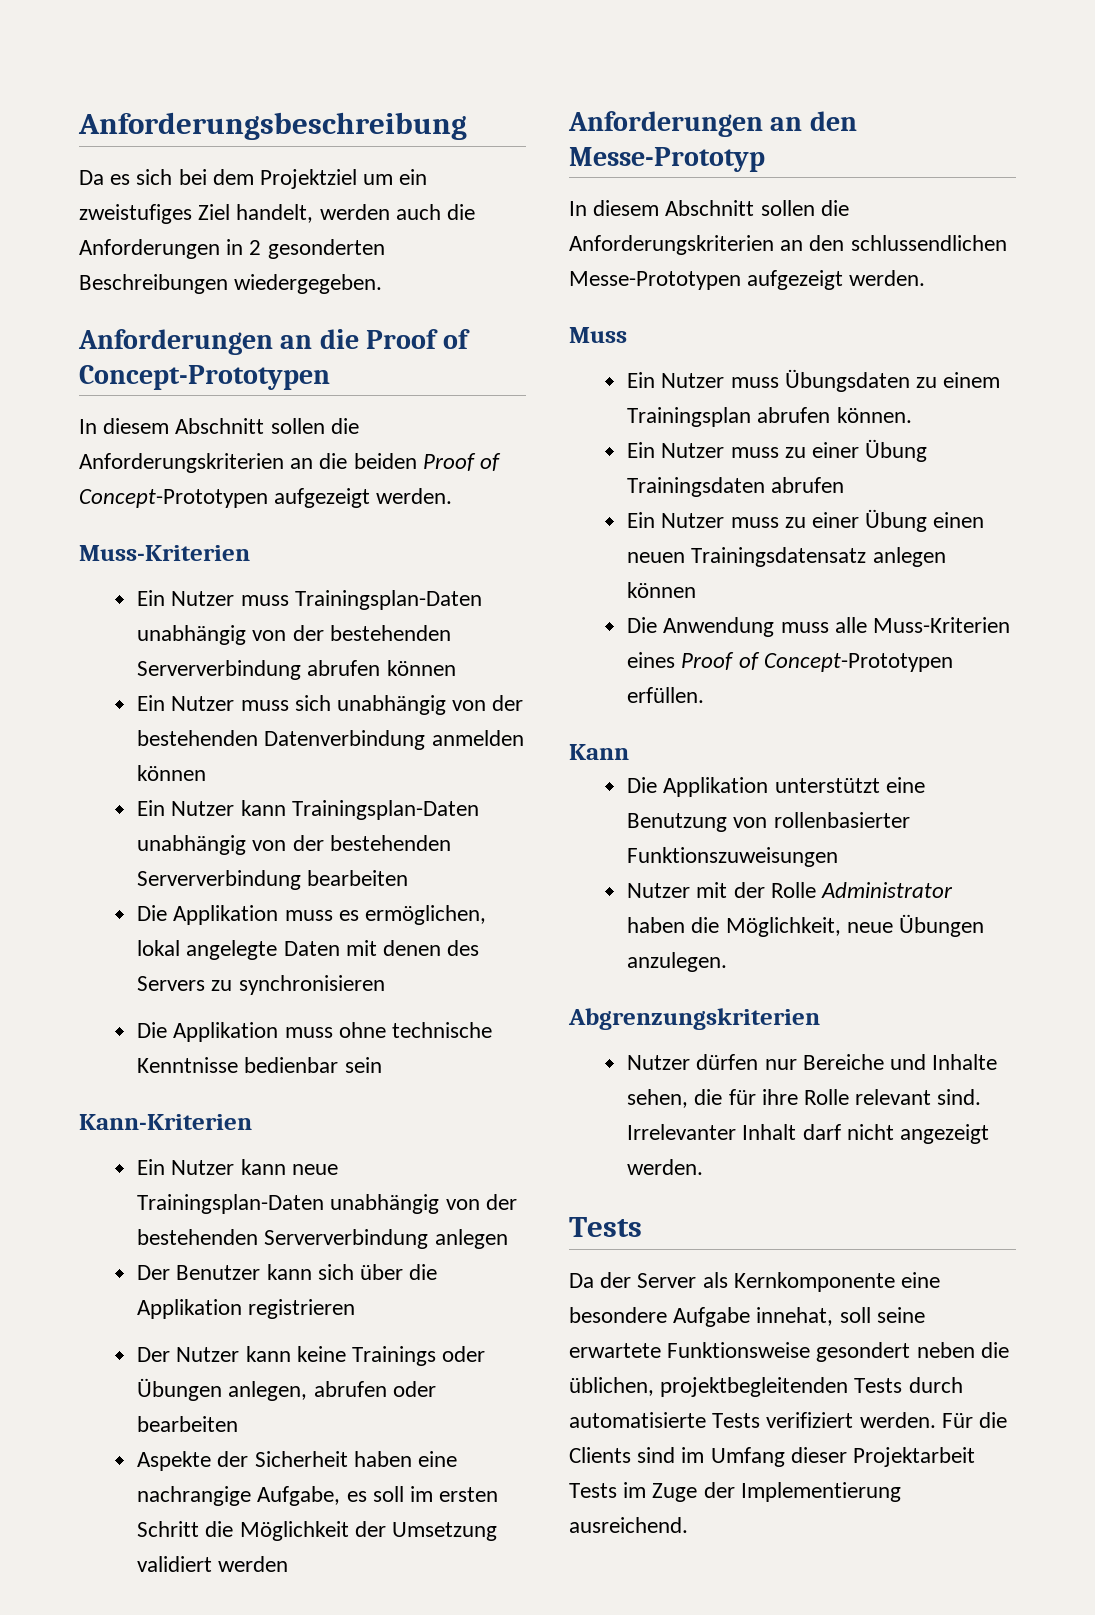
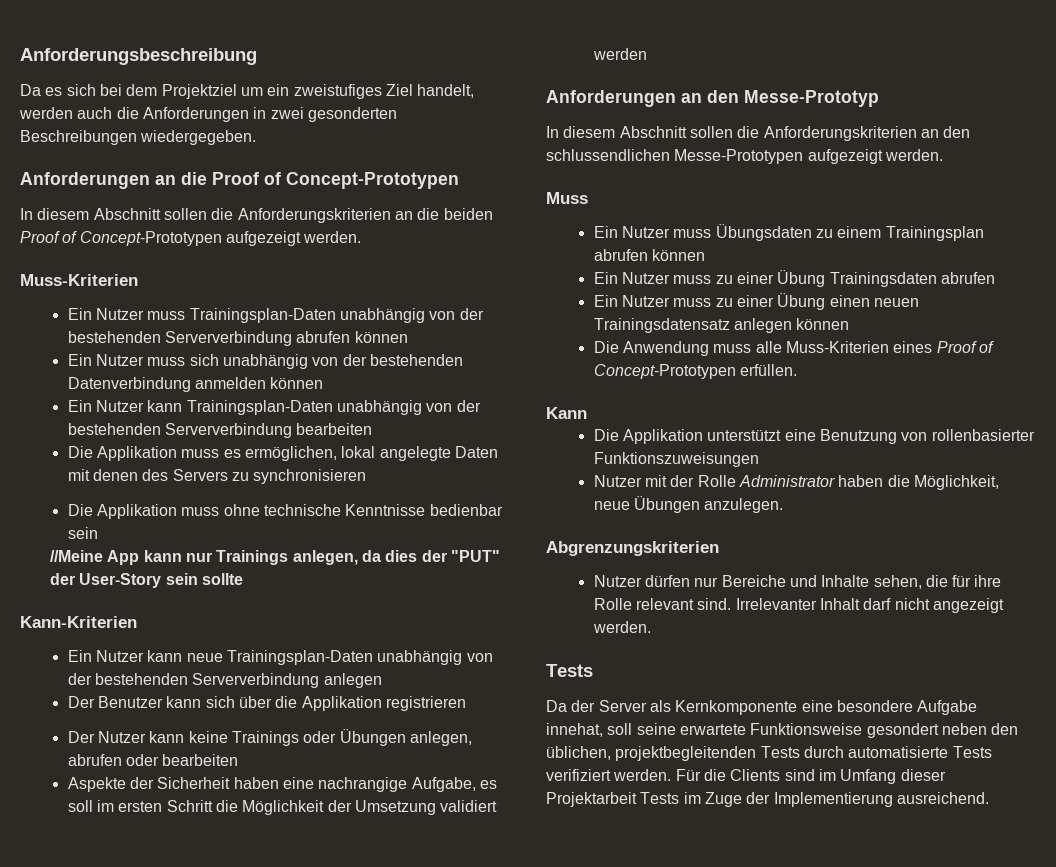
- Da es sich bei dem Projektziel um ein zweistufiges Ziel handelt, werden auch die Anforderungen in 2 gesonderten Beschreibungen wiedergegeben.
+ Da es sich bei dem Projektziel um ein zweistufiges Ziel handelt, werden auch die Anforderungen in zwei gesonderten Beschreibungen wiedergegeben.
+ //Meine App kann nur Trainings anlegen, da dies der "PUT" der User-Story sein sollte
- Ein Nutzer muss Übungsdaten zu einem Trainingsplan abrufen können.
+ Ein Nutzer muss Übungsdaten zu einem Trainingsplan abrufen können
- Da der Server als Kernkomponente eine besondere Aufgabe innehat, soll seine erwartete Funktionsweise gesondert neben die üblichen, projektbegleitenden Tests durch automatisierte Tests verifiziert werden.
+ Da der Server als Kernkomponente eine besondere Aufgabe innehat, soll seine erwartete Funktionsweise gesondert neben den üblichen, projektbegleitenden Tests durch automatisierte Tests verifiziert werden.

